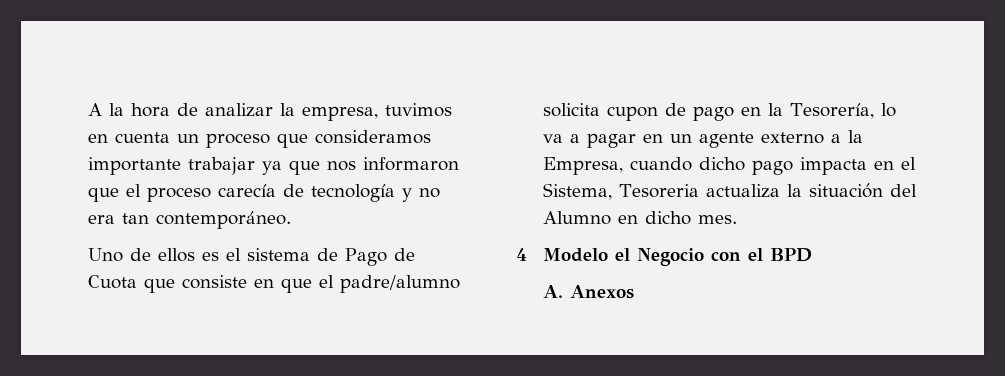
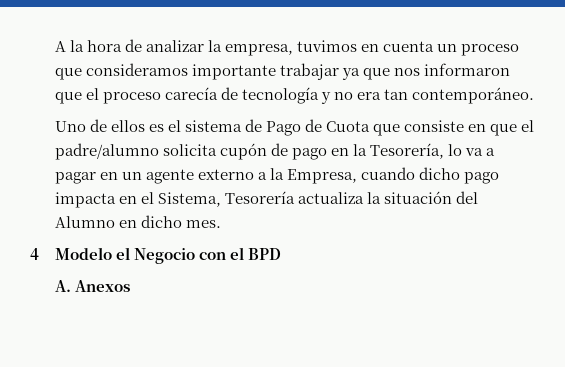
- Uno de ellos es el sistema de Pago de Cuota que consiste en que el padre/alumno solicita cupon de pago en la Tesorería, lo va a pagar en un agente externo a la Empresa, cuando dicho pago impacta en el Sistema, Tesoreria actualiza la situación del Alumno en dicho mes.
+ Uno de ellos es el sistema de Pago de Cuota que consiste en que el padre/alumno solicita cupón de pago en la Tesorería, lo va a pagar en un agente externo a la Empresa, cuando dicho pago impacta en el Sistema, Tesorería actualiza la situación del Alumno en dicho mes.

